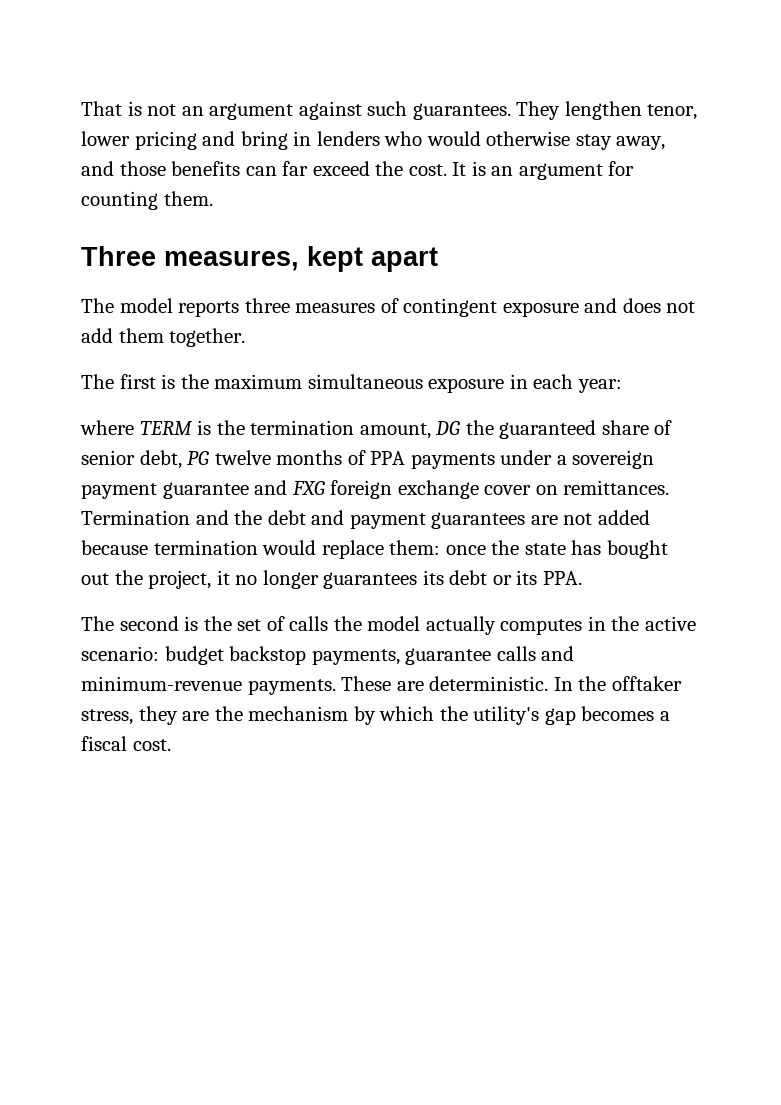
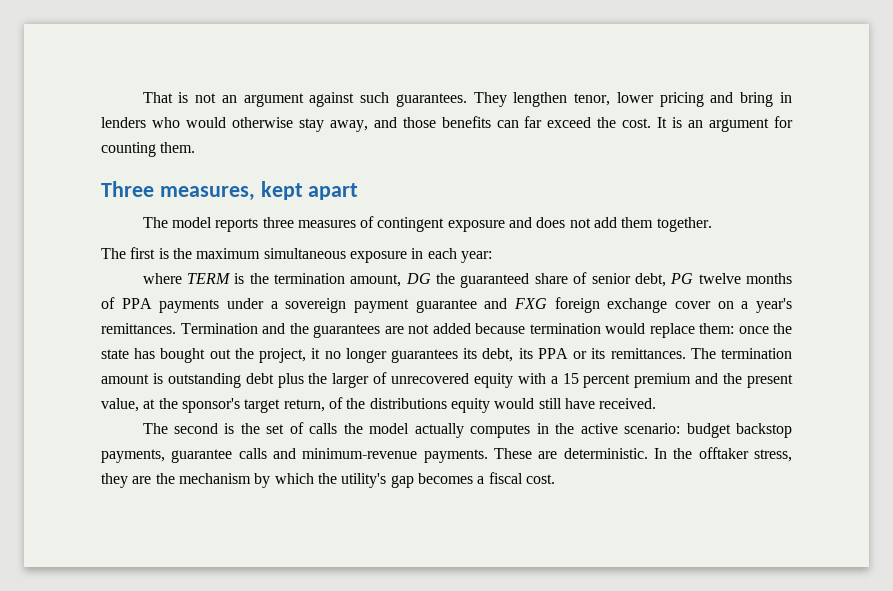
- where TERM is the termination amount, DG the guaranteed share of senior debt, PG twelve months of PPA payments under a sovereign payment guarantee and FXG foreign exchange cover on remittances.
+ where TERM is the termination amount, DG the guaranteed share of senior debt, PG twelve months of PPA payments under a sovereign payment guarantee and FXG foreign exchange cover on a year's remittances.
- Termination and the debt and payment guarantees are not added because termination would replace them: once the state has bought out the project, it no longer guarantees its debt or its PPA.
+ Termination and the guarantees are not added because termination would replace them: once the state has bought out the project, it no longer guarantees its debt, its PPA or its remittances. The termination amount is outstanding debt plus the larger of unrecovered equity with a 15 percent premium and the present value, at the sponsor's target return, of the distributions equity would still have received.

